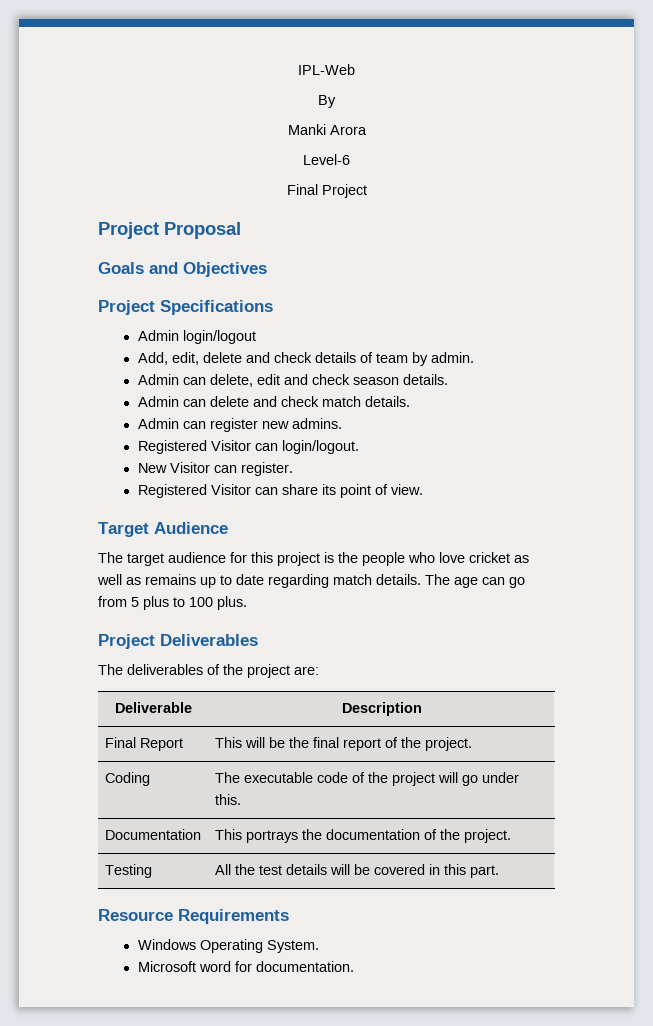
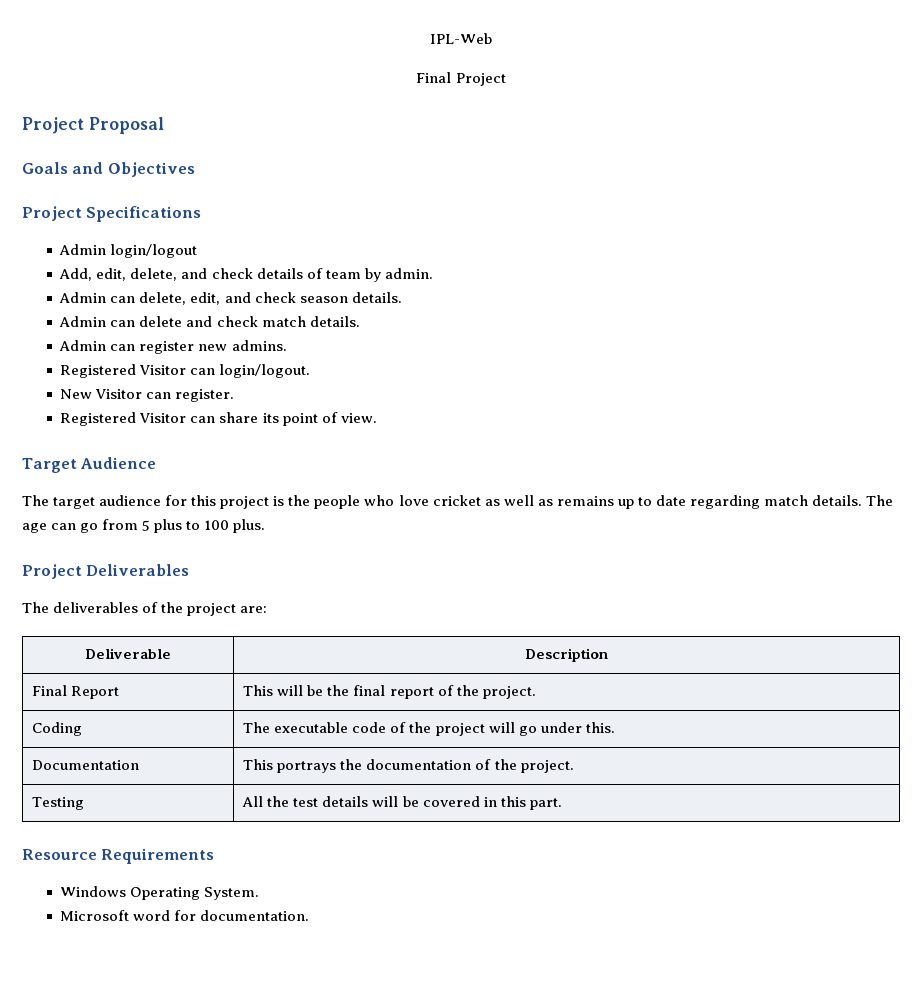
- By
- Manki Arora
- Level-6
- Add, edit, delete and check details of team by admin.
+ Add, edit, delete, and check details of team by admin.
- Admin can delete, edit and check season details.
+ Admin can delete, edit, and check season details.

